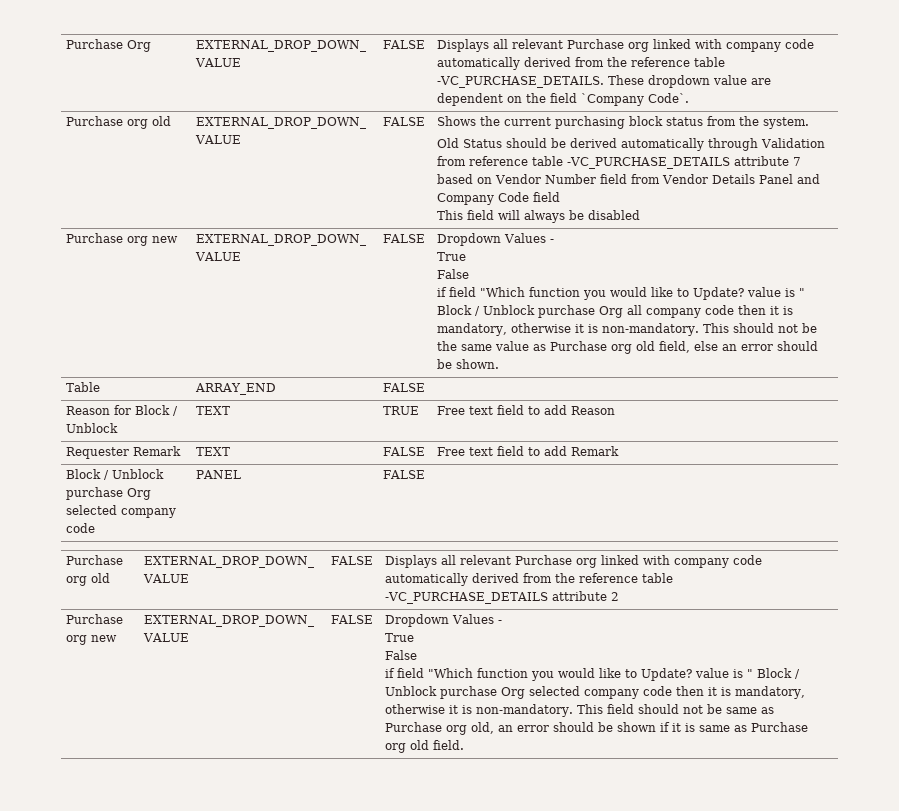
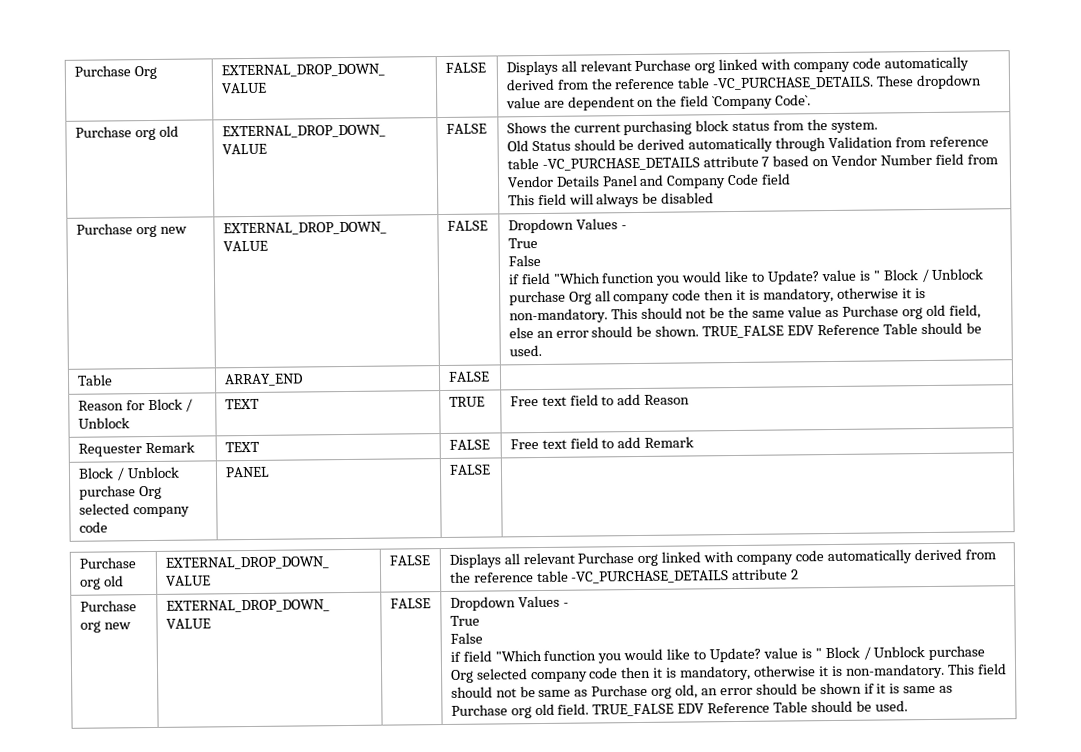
- This should not be the same value as Purchase org old field, else an error should be shown.
+ This should not be the same value as Purchase org old field, else an error should be shown. TRUE_FALSE EDV Reference Table should be used.
- This field should not be same as Purchase org old, an error should be shown if it is same as Purchase org old field.
+ This field should not be same as Purchase org old, an error should be shown if it is same as Purchase org old field. TRUE_FALSE EDV Reference Table should be used.

